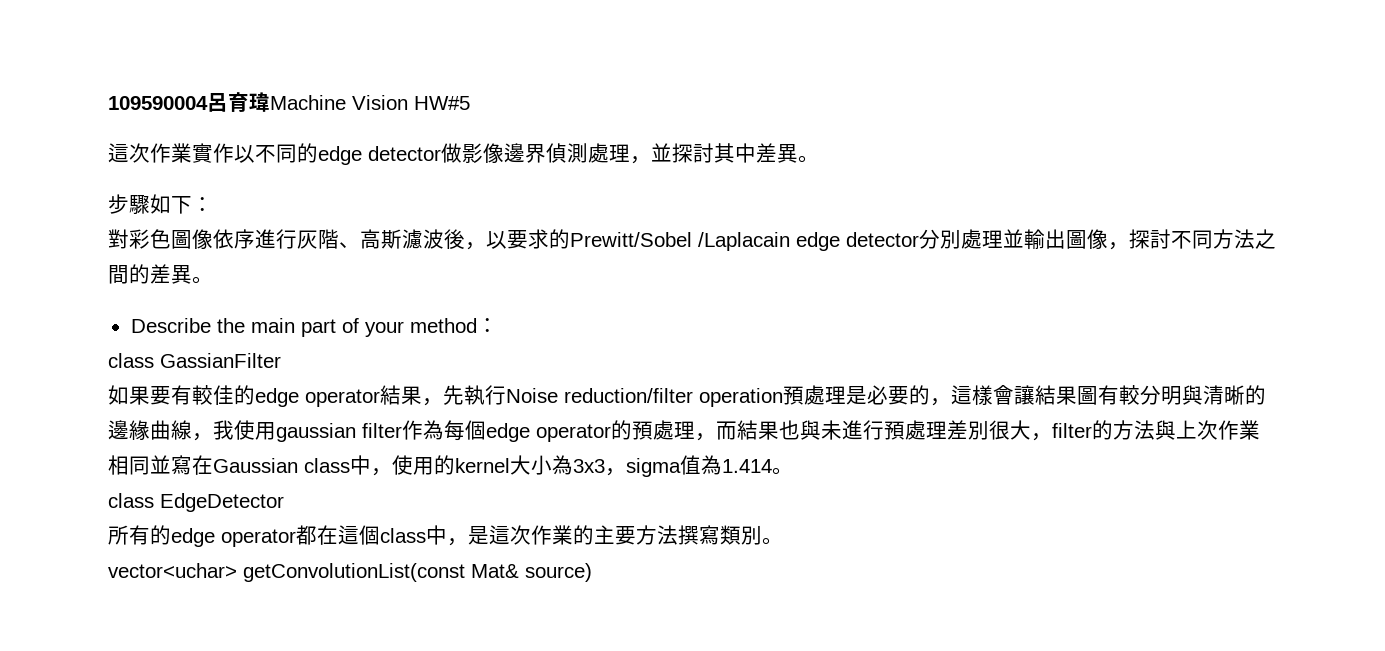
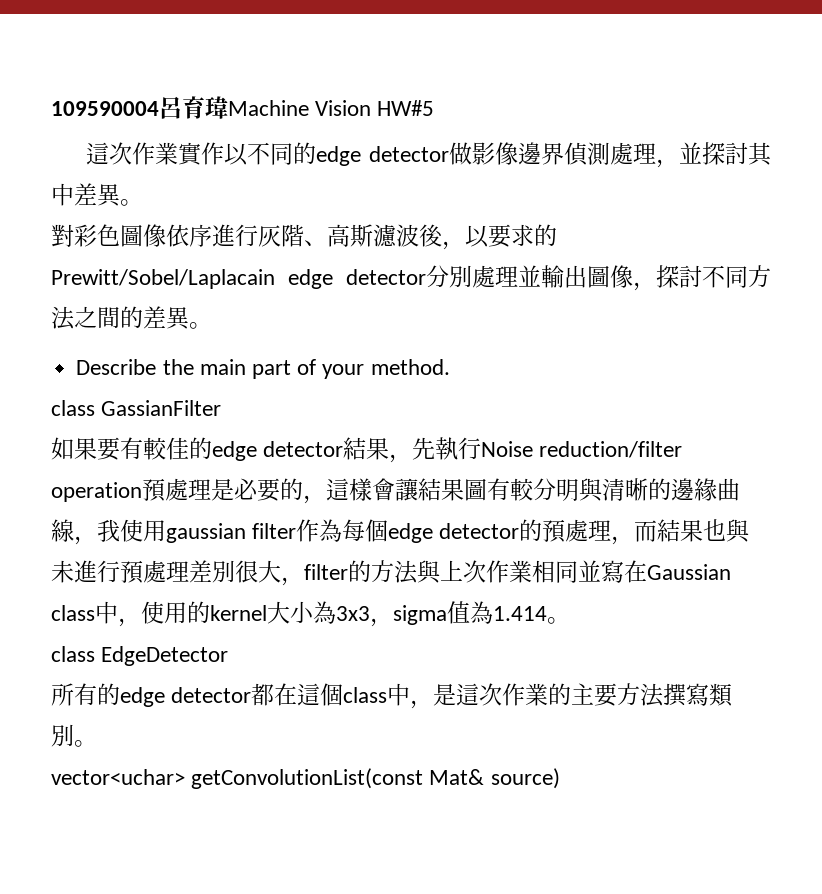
- 步驟如下：
- 對彩色圖像依序進行灰階、高斯濾波後，以要求的Prewitt/Sobel /Laplacain edge detector分別處理並輸出圖像，探討不同方法之間的差異。
+ 對彩色圖像依序進行灰階、高斯濾波後，以要求的Prewitt/Sobel/Laplacain edge detector分別處理並輸出圖像，探討不同方法之間的差異。
- Describe the main part of your method：
+ Describe the main part of your method.
- 如果要有較佳的edge operator結果，先執行Noise reduction/filter operation預處理是必要的，這樣會讓結果圖有較分明與清晰的邊緣曲線，我使用gaussian filter作為每個edge operator的預處理，而結果也與未進行預處理差別很大，filter的方法與上次作業相同並寫在Gaussian class中，使用的kernel大小為3x3，sigma值為1.414。
+ 如果要有較佳的edge detector結果，先執行Noise reduction/filter operation預處理是必要的，這樣會讓結果圖有較分明與清晰的邊緣曲線，我使用gaussian filter作為每個edge detector的預處理，而結果也與未進行預處理差別很大，filter的方法與上次作業相同並寫在Gaussian class中，使用的kernel大小為3x3，sigma值為1.414。
- 所有的edge operator都在這個class中，是這次作業的主要方法撰寫類別。
+ 所有的edge detector都在這個class中，是這次作業的主要方法撰寫類別。

